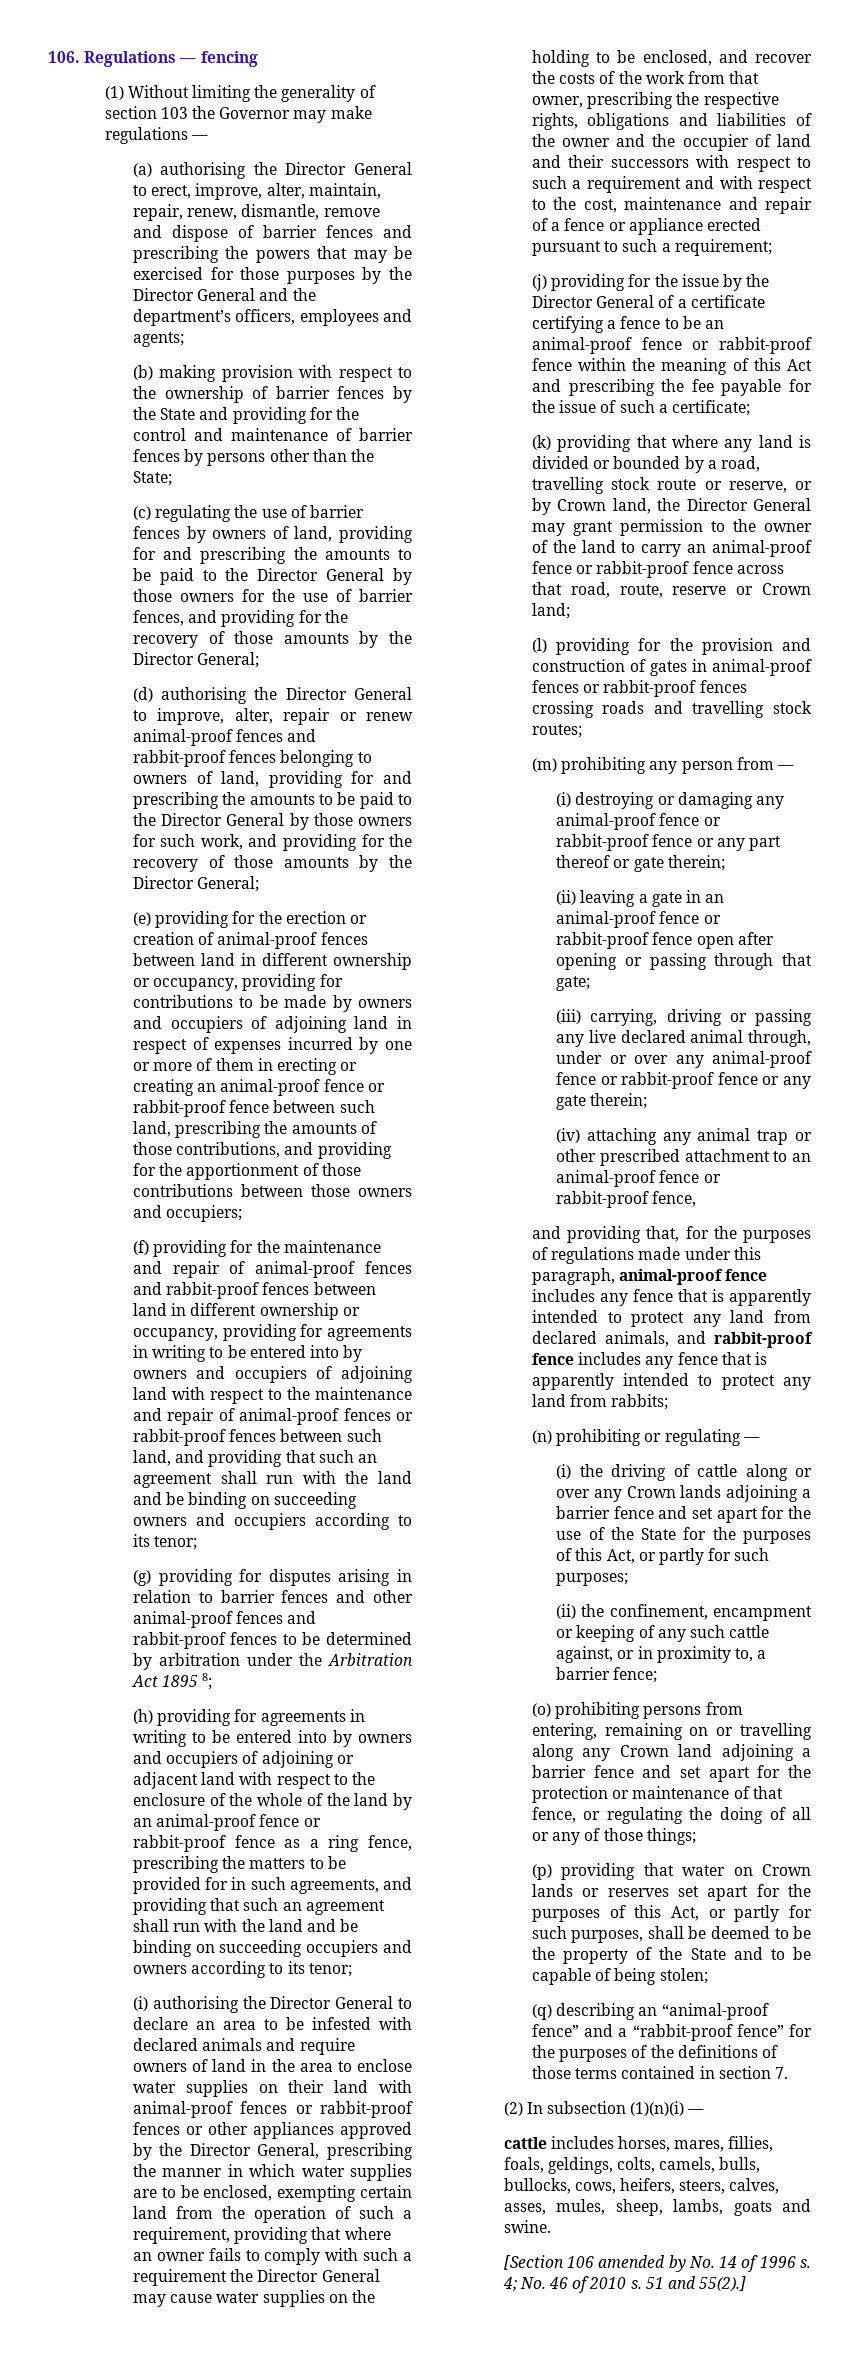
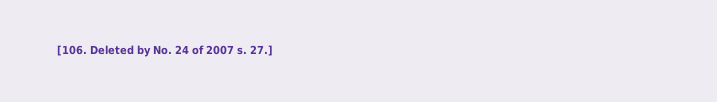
- 106. Regulations — fencing
- (1) Without limiting the generality of section 103 the Governor may make regulations —
- (a) authorising the Director General to erect, improve, alter, maintain, repair, renew, dismantle, remove and dispose of barrier fences and prescribing the powers that may be exercised for those purposes by the Director General and the department’s officers, employees and agents;
- (b) making provision with respect to the ownership of barrier fences by the State and providing for the control and maintenance of barrier fences by persons other than the State;
- (c) regulating the use of barrier fences by owners of land, providing for and prescribing the amounts to be paid to the Director General by those owners for the use of barrier fences, and providing for the recovery of those amounts by the Director General;
- (d) authorising the Director General to improve, alter, repair or renew animal-proof fences and rabbit-proof fences belonging to owners of land, providing for and prescribing the amounts to be paid to the Director General by those owners for such work, and providing for the recovery of those amounts by the Director General;
- (e) providing for the erection or creation of animal-proof fences between land in different ownership or occupancy, providing for contributions to be made by owners and occupiers of adjoining land in respect of expenses incurred by one or more of them in erecting or creating an animal-proof fence or rabbit-proof fence between such land, prescribing the amounts of those contributions, and providing for the apportionment of those contributions between those owners and occupiers;
- (f) providing for the maintenance and repair of animal-proof fences and rabbit-proof fences between land in different ownership or occupancy, providing for agreements in writing to be entered into by owners and occupiers of adjoining land with respect to the maintenance and repair of animal-proof fences or rabbit-proof fences between such land, and providing that such an agreement shall run with the land and be binding on succeeding owners and occupiers according to its tenor;
- (g) providing for disputes arising in relation to barrier fences and other animal-proof fences and rabbit-proof fences to be determined by arbitration under the Arbitration Act 1895 8;
- (h) providing for agreements in writing to be entered into by owners and occupiers of adjoining or adjacent land with respect to the enclosure of the whole of the land by an animal-proof fence or rabbit-proof fence as a ring fence, prescribing the matters to be provided for in such agreements, and providing that such an agreement shall run with the land and be binding on succeeding occupiers and owners according to its tenor;
- (i) authorising the Director General to declare an area to be infested with declared animals and require owners of land in the area to enclose water supplies on their land with animal-proof fences or rabbit-proof fences or other appliances approved by the Director General, prescribing the manner in which water supplies are to be enclosed, exempting certain land from the operation of such a requirement, providing that where an owner fails to comply with such a requirement the Director General may cause water supplies on the holding to be enclosed, and recover the costs of the work from that owner, prescribing the respective rights, obligations and liabilities of the owner and the occupier of land and their successors with respect to such a requirement and with respect to the cost, maintenance and repair of a fence or appliance erected pursuant to such a requirement;
- (j) providing for the issue by the Director General of a certificate certifying a fence to be an animal-proof fence or rabbit-proof fence within the meaning of this Act and prescribing the fee payable for the issue of such a certificate;
- (k) providing that where any land is divided or bounded by a road, travelling stock route or reserve, or by Crown land, the Director General may grant permission to the owner of the land to carry an animal-proof fence or rabbit-proof fence across that road, route, reserve or Crown land;
- (l) providing for the provision and construction of gates in animal-proof fences or rabbit-proof fences crossing roads and travelling stock routes;
- (m) prohibiting any person from —
- (i) destroying or damaging any animal-proof fence or rabbit-proof fence or any part thereof or gate therein;
- (ii) leaving a gate in an animal-proof fence or rabbit-proof fence open after opening or passing through that gate;
- (iii) carrying, driving or passing any live declared animal through, under or over any animal-proof fence or rabbit-proof fence or any gate therein;
- (iv) attaching any animal trap or other prescribed attachment to an animal-proof fence or rabbit-proof fence,
- and providing that, for the purposes of regulations made under this paragraph, animal-proof fence includes any fence that is apparently intended to protect any land from declared animals, and rabbit-proof fence includes any fence that is apparently intended to protect any land from rabbits;
- (n) prohibiting or regulating —
- (i) the driving of cattle along or over any Crown lands adjoining a barrier fence and set apart for the use of the State for the purposes of this Act, or partly for such purposes;
- (ii) the confinement, encampment or keeping of any such cattle against, or in proximity to, a barrier fence;
- (o) prohibiting persons from entering, remaining on or travelling along any Crown land adjoining a barrier fence and set apart for the protection or maintenance of that fence, or regulating the doing of all or any of those things;
- (p) providing that water on Crown lands or reserves set apart for the purposes of this Act, or partly for such purposes, shall be deemed to be the property of the State and to be capable of being stolen;
- (q) describing an “animal-proof fence” and a “rabbit-proof fence” for the purposes of the definitions of those terms contained in section 7.
- (2) In subsection (1)(n)(i) —
- cattle includes horses, mares, fillies, foals, geldings, colts, camels, bulls, bullocks, cows, heifers, steers, calves, asses, mules, sheep, lambs, goats and swine.
- [Section 106 amended by No. 14 of 1996 s. 4; No. 46 of 2010 s. 51 and 55(2).]
+ [106. Deleted by No. 24 of 2007 s. 27.]

